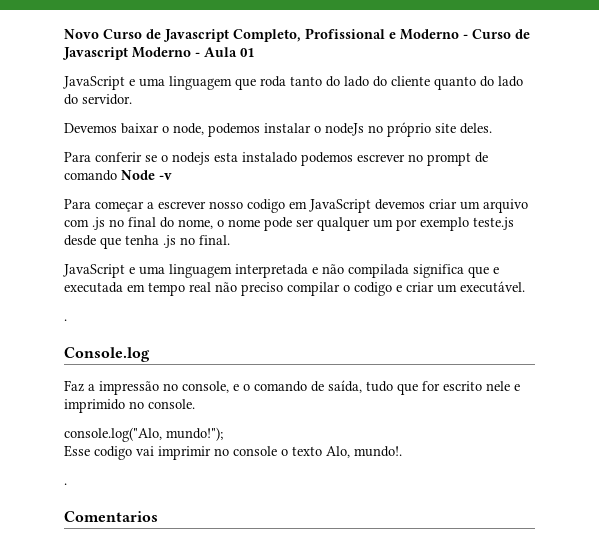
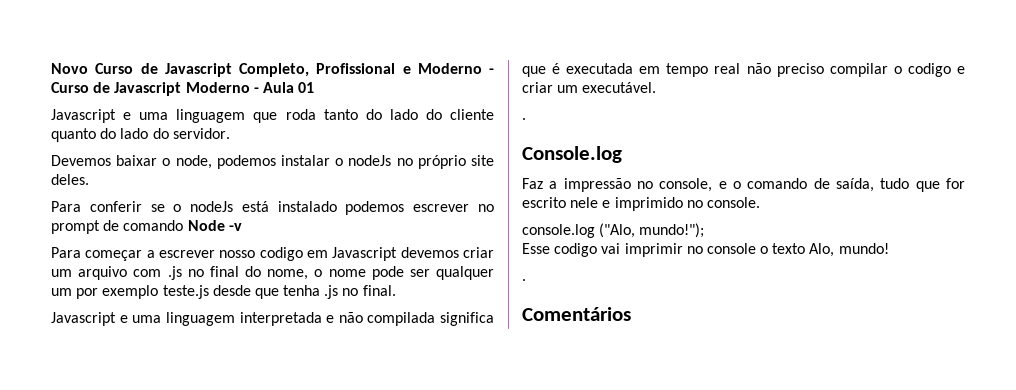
- JavaScript e uma linguagem que roda tanto do lado do cliente quanto do lado do servidor.
+ Javascript e uma linguagem que roda tanto do lado do cliente quanto do lado do servidor.
- Para conferir se o nodejs esta instalado podemos escrever no prompt de comando Node -v
+ Para conferir se o nodeJs está instalado podemos escrever no prompt de comando Node -v
- Para começar a escrever nosso codigo em JavaScript devemos criar um arquivo com .js no final do nome, o nome pode ser qualquer um por exemplo teste.js desde que tenha .js no final.
+ Para começar a escrever nosso codigo em Javascript devemos criar um arquivo com .js no final do nome, o nome pode ser qualquer um por exemplo teste.js desde que tenha .js no final.
- JavaScript e uma linguagem interpretada e não compilada significa que e executada em tempo real não preciso compilar o codigo e criar um executável.
+ Javascript e uma linguagem interpretada e não compilada significa que é executada em tempo real não preciso compilar o codigo e criar um executável.
- console.log("Alo, mundo!");
+ console.log ("Alo, mundo!");
- Esse codigo vai imprimir no console o texto Alo, mundo!.
+ Esse codigo vai imprimir no console o texto Alo, mundo!
  .
- Comentarios
+ Comentários

